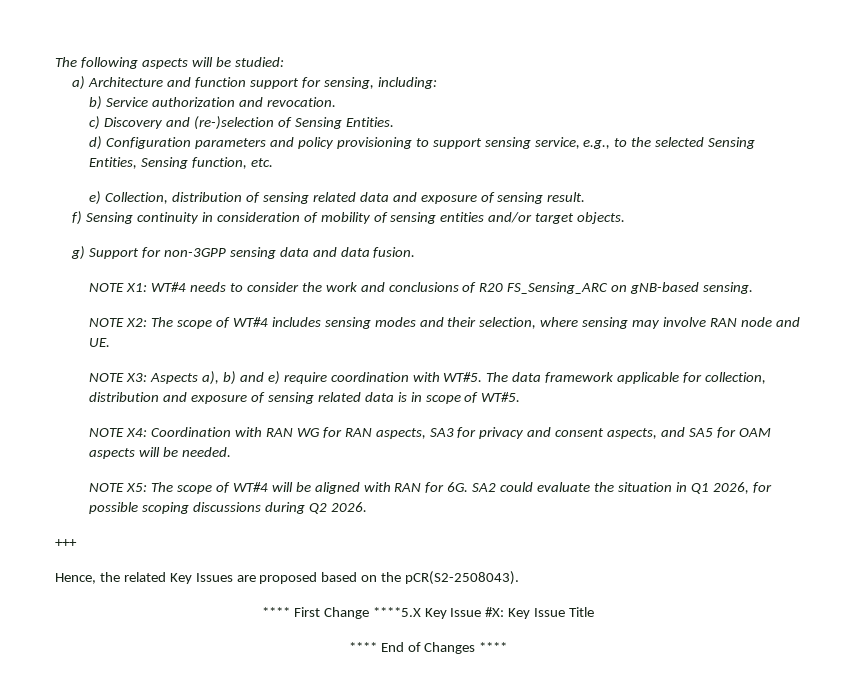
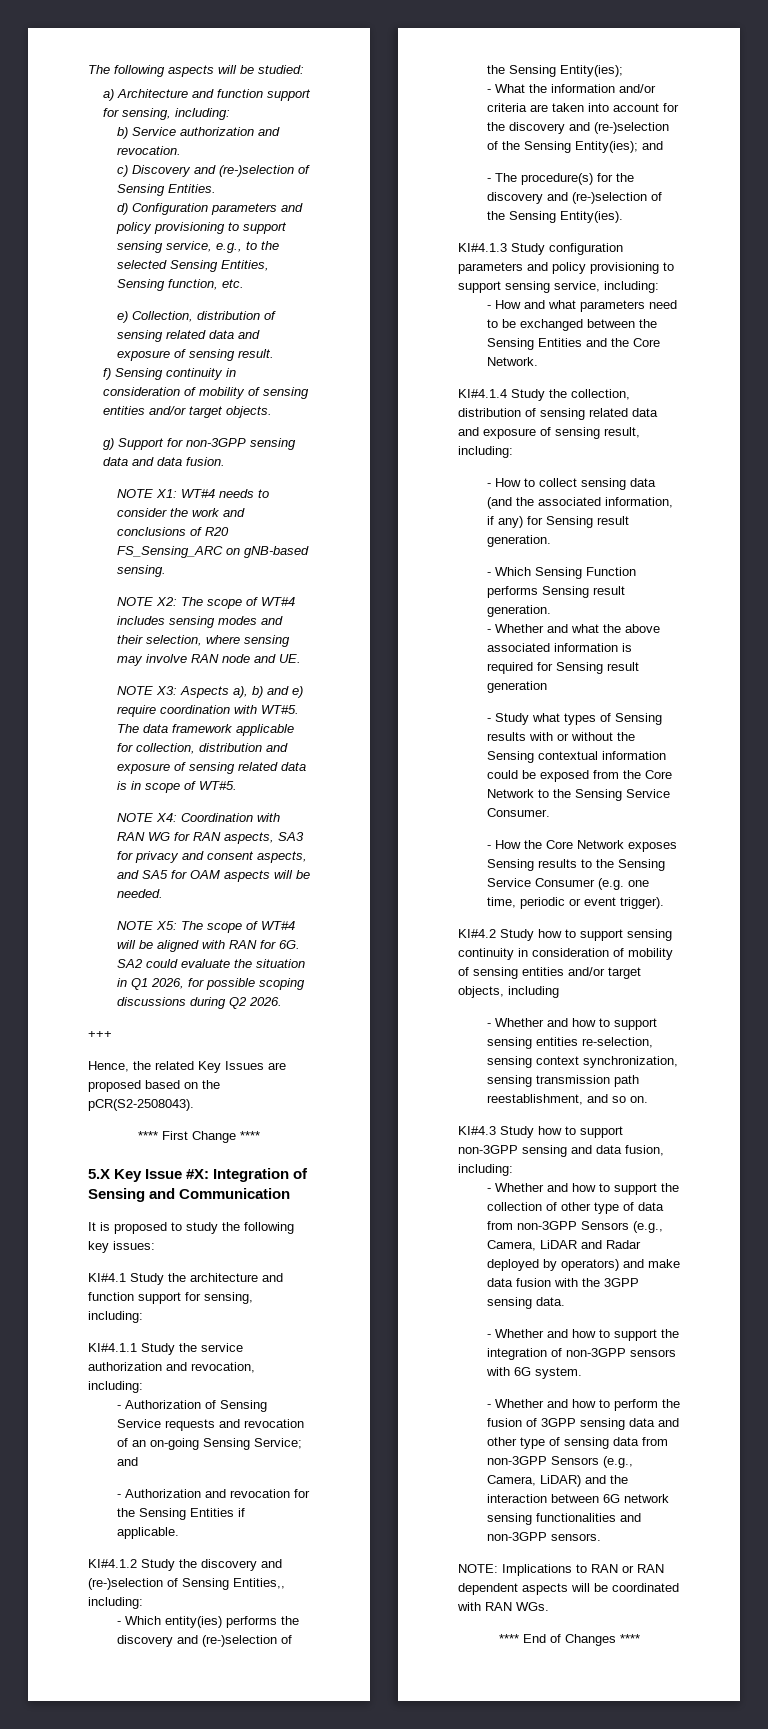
- **** First Change ****5.X Key Issue #X: Key Issue Title
+ **** First Change ****
+ 5.X Key Issue #X: Integration of Sensing and Communication
+ It is proposed to study the following key issues:
+ KI#4.1 Study the architecture and function support for sensing, including:
+ KI#4.1.1 Study the service authorization and revocation, including:
+ - Authorization of Sensing Service requests and revocation of an on-going Sensing Service; and
+ - Authorization and revocation for the Sensing Entities if applicable.
+ KI#4.1.2 Study the discovery and (re-)selection of Sensing Entities,, including:
+ - Which entity(ies) performs the discovery and (re-)selection of the Sensing Entity(ies);
+ - What the information and/or criteria are taken into account for the discovery and (re-)selection of the Sensing Entity(ies); and
+ - The procedure(s) for the discovery and (re-)selection of the Sensing Entity(ies).
+ KI#4.1.3 Study configuration parameters and policy provisioning to support sensing service, including:
+ - How and what parameters need to be exchanged between the Sensing Entities and the Core Network.
+ KI#4.1.4 Study the collection, distribution of sensing related data and exposure of sensing result, including:
+ - How to collect sensing data (and the associated information, if any) for Sensing result generation.
+ - Which Sensing Function performs Sensing result generation.
+ - Whether and what the above associated information is required for Sensing result generation
+ - Study what types of Sensing results with or without the Sensing contextual information could be exposed from the Core Network to the Sensing Service Consumer.
+ - How the Core Network exposes Sensing results to the Sensing Service Consumer (e.g. one time, periodic or event trigger).
+ KI#4.2 Study how to support sensing continuity in consideration of mobility of sensing entities and/or target objects, including
+ - Whether and how to support sensing entities re-selection, sensing context synchronization, sensing transmission path reestablishment, and so on.
+ KI#4.3 Study how to support non-3GPP sensing and data fusion, including:
+ - Whether and how to support the collection of other type of data from non-3GPP Sensors (e.g., Camera, LiDAR and Radar deployed by operators) and make data fusion with the 3GPP sensing data.
+ - Whether and how to support the integration of non-3GPP sensors with 6G system.
+ - Whether and how to perform the fusion of 3GPP sensing data and other type of sensing data from non-3GPP Sensors (e.g., Camera, LiDAR) and the interaction between 6G network sensing functionalities and non-3GPP sensors.
+ NOTE: Implications to RAN or RAN dependent aspects will be coordinated with RAN WGs.

